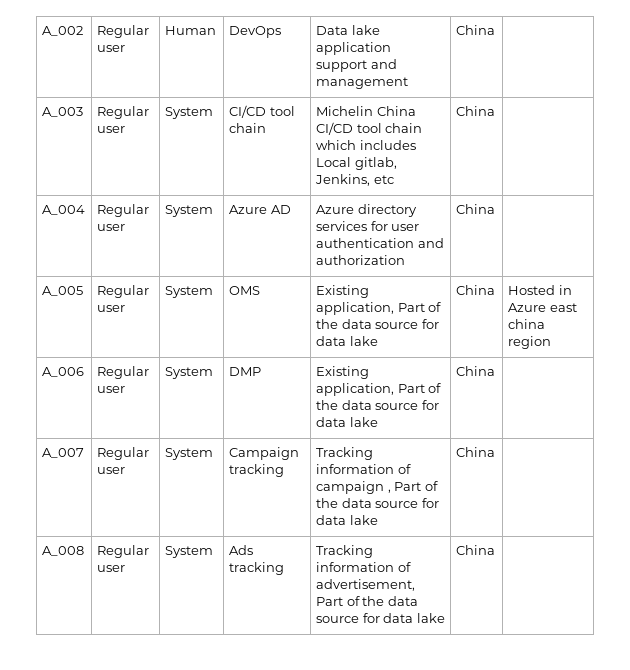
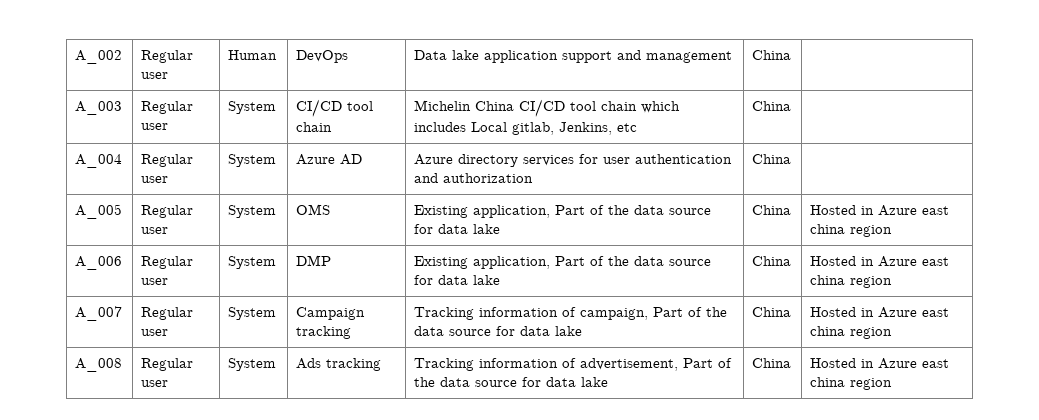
- A_006 | Regular user | System | DMP | Existing application, Part of the data source for data lake | China |
+ A_006 | Regular user | System | DMP | Existing application, Part of the data source for data lake | China | Hosted in Azure east china region
- A_007 | Regular user | System | Campaign tracking | Tracking information of campaign , Part of the data source for data lake | China |
+ A_007 | Regular user | System | Campaign tracking | Tracking information of campaign, Part of the data source for data lake | China | Hosted in Azure east china region
- A_008 | Regular user | System | Ads tracking | Tracking information of advertisement, Part of the data source for data lake | China |
+ A_008 | Regular user | System | Ads tracking | Tracking information of advertisement, Part of the data source for data lake | China | Hosted in Azure east china region

